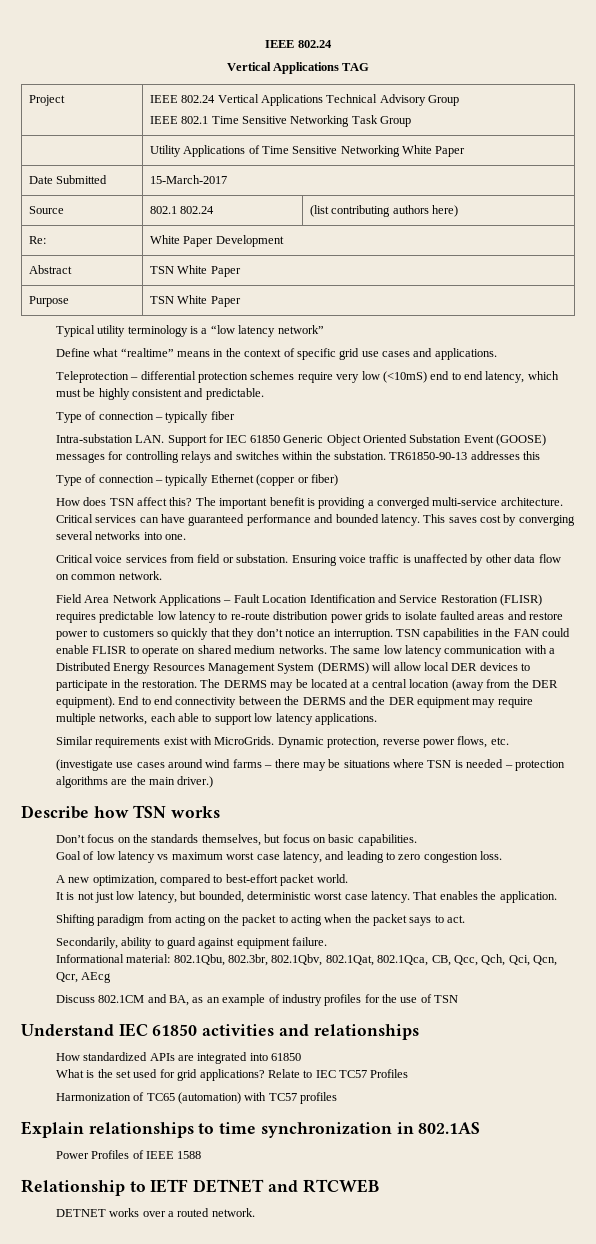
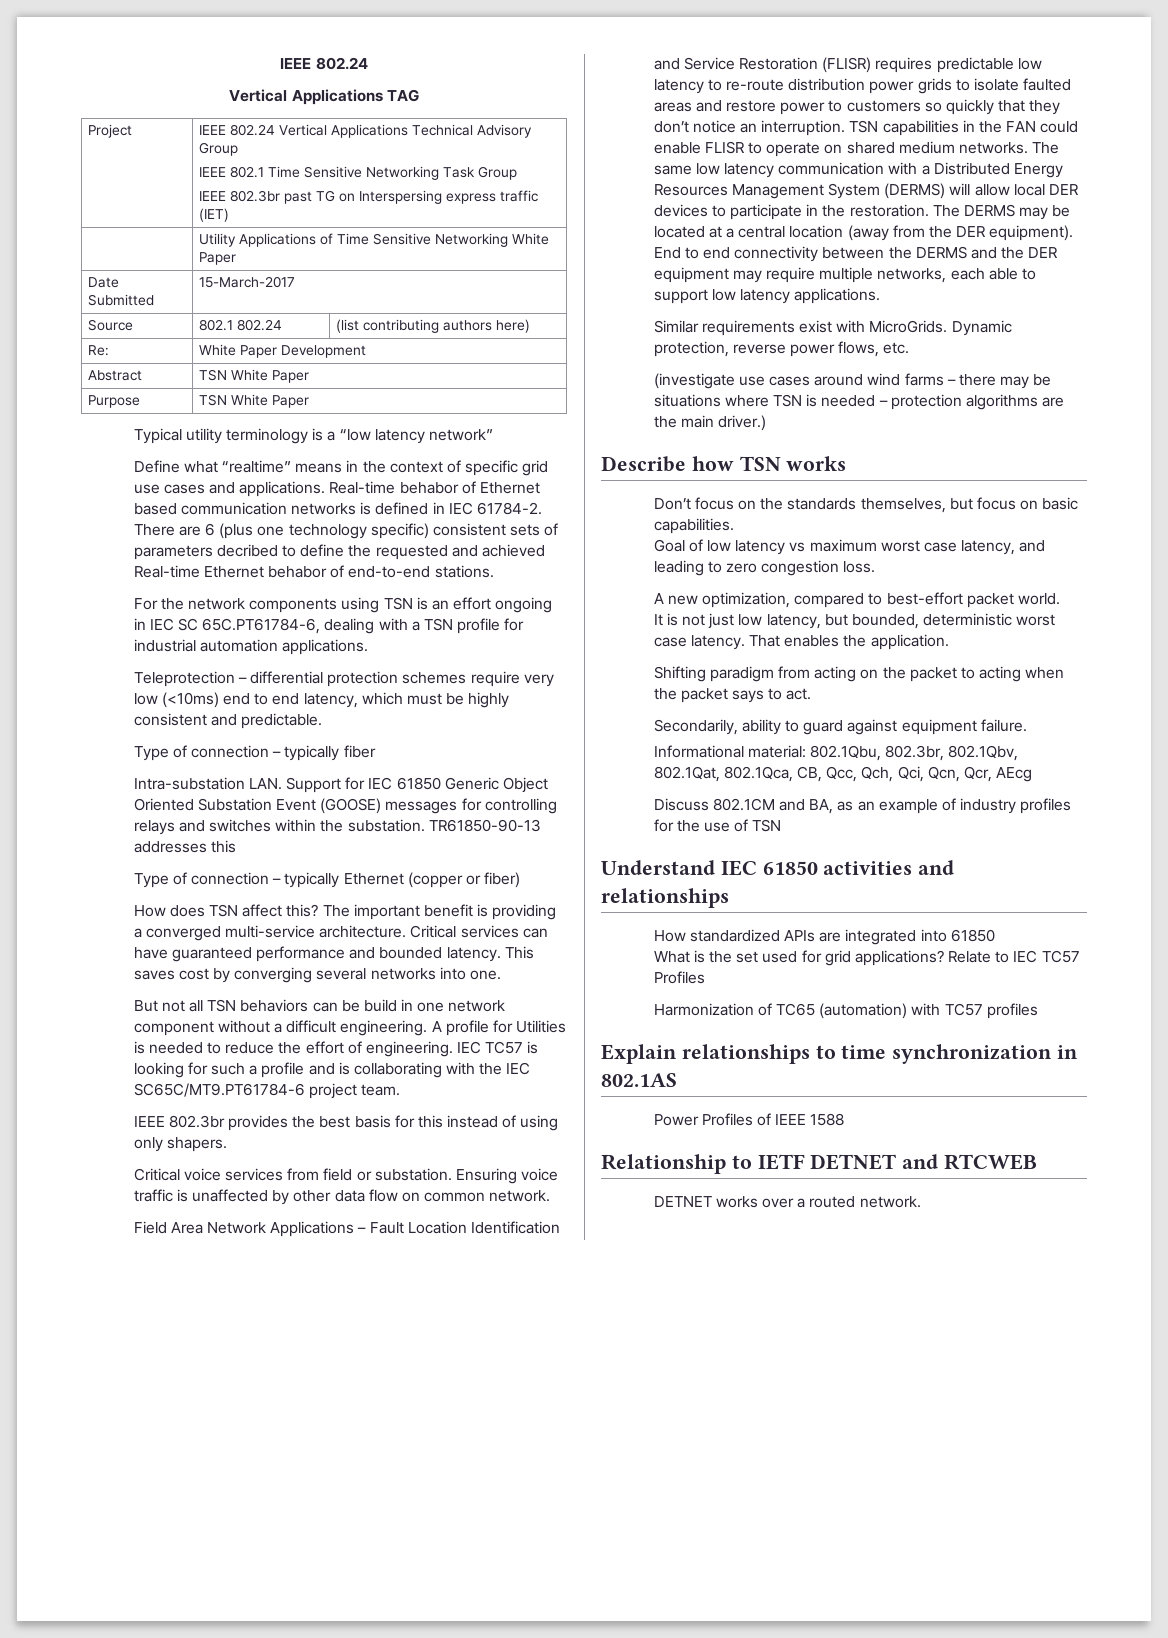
  Project | IEEE 802.24 Vertical Applications Technical Advisory Group
  IEEE 802.1 Time Sensitive Networking Task Group
+ IEEE 802.3br past TG on Interspersing express traffic (IET)
+ Real-time behabor of Ethernet based communication networks is defined in IEC 61784-2. There are 6 (plus one technology specific) consistent sets of parameters decribed to define the requested and achieved Real-time Ethernet behabor of end-to-end stations.
+ For the network components using TSN is an effort ongoing in IEC SC 65C.PT61784-6, dealing with a TSN profile for industrial automation applications.
- Teleprotection – differential protection schemes require very low (<10mS) end to end latency, which must be highly consistent and predictable.
+ Teleprotection – differential protection schemes require very low (<10ms) end to end latency, which must be highly consistent and predictable.
+ But not all TSN behaviors can be build in one network component without a difficult engineering. A profile for Utilities is needed to reduce the effort of engineering. IEC TC57 is looking for such a profile and is collaborating with the IEC SC65C/MT9.PT61784-6 project team.
+ IEEE 802.3br provides the best basis for this instead of using only shapers.

